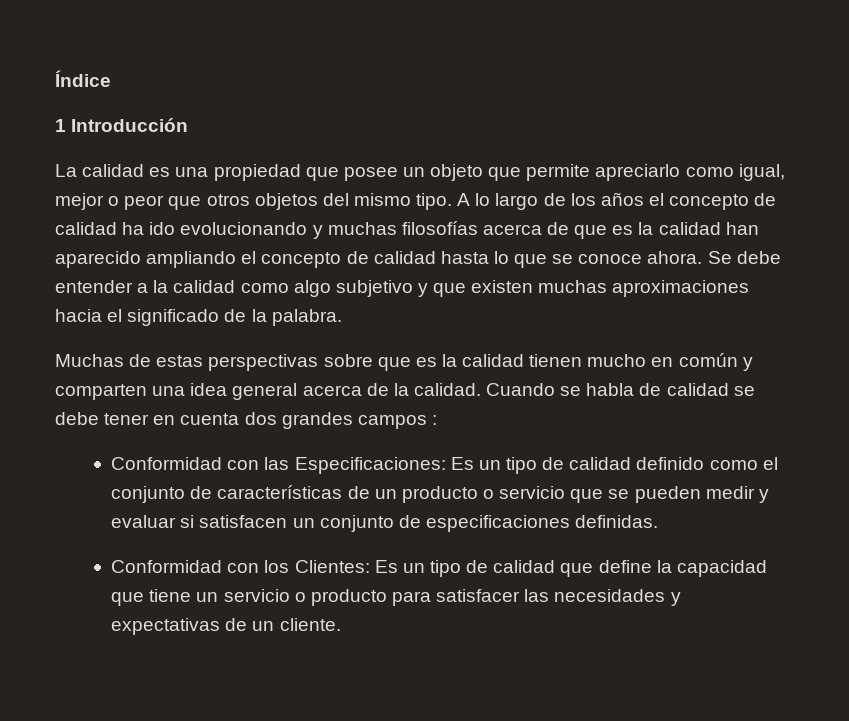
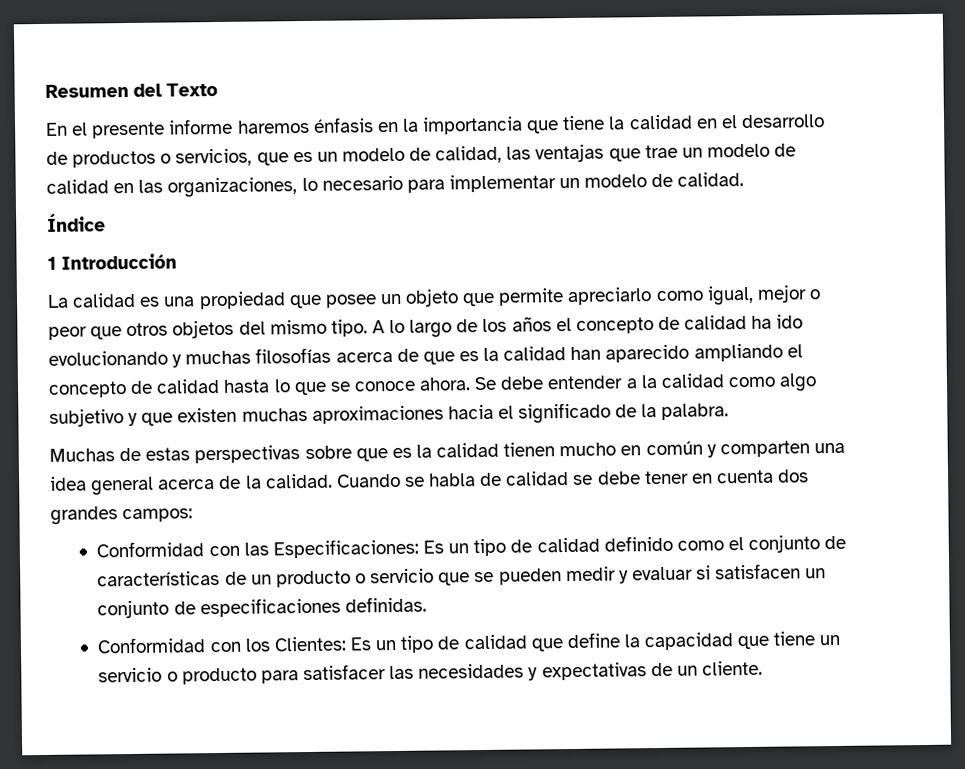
+ Resumen del Texto
+ En el presente informe haremos énfasis en la importancia que tiene la calidad en el desarrollo de productos o servicios, que es un modelo de calidad, las ventajas que trae un modelo de calidad en las organizaciones, lo necesario para implementar un modelo de calidad.
- Cuando se habla de calidad se debe tener en cuenta dos grandes campos :
+ Cuando se habla de calidad se debe tener en cuenta dos grandes campos:

